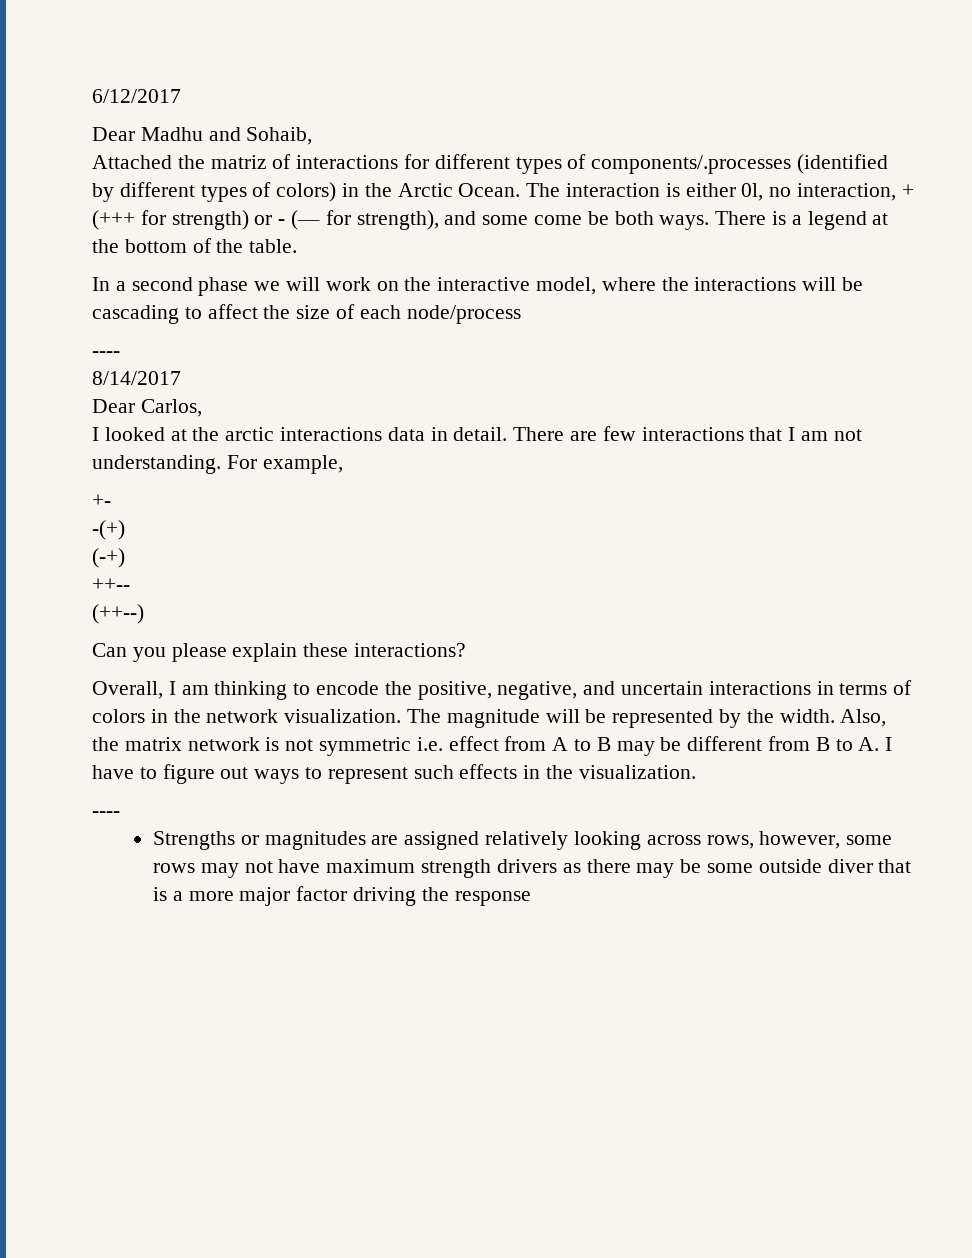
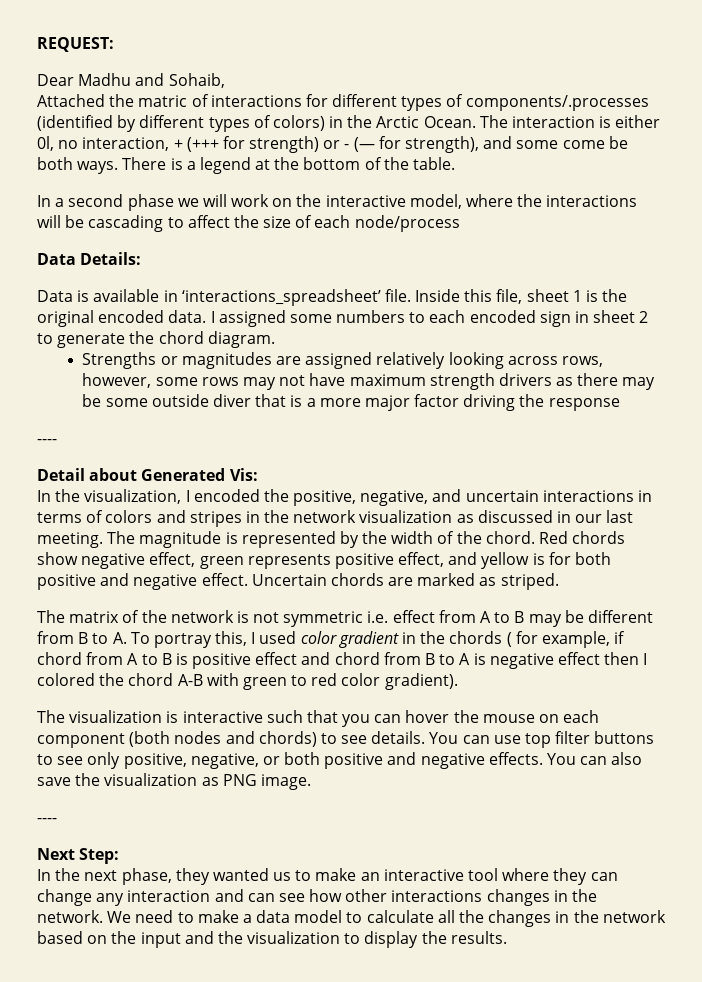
- 6/12/2017
+ REQUEST:
- Attached the matriz of interactions for different types of components/.processes (identified by different types of colors) in the Arctic Ocean.
+ Attached the matric of interactions for different types of components/.processes (identified by different types of colors) in the Arctic Ocean.
  In a second phase we will work on the interactive model, where the interactions will be cascading to affect the size of each node/process
- ----
- 8/14/2017
- Dear Carlos,
- I looked at the arctic interactions data in detail. There are few interactions that I am not understanding. For example,
- +-
- -(+)
- (-+)
- ++--
- (++--)
- Can you please explain these interactions?
- Overall, I am thinking to encode the positive, negative, and uncertain interactions in terms of colors in the network visualization. The magnitude will be represented by the width. Also, the matrix network is not symmetric i.e. effect from A to B may be different from B to A. I have to figure out ways to represent such effects in the visualization.
- ----
+ Data Details:
+ Data is available in ‘interactions_spreadsheet’ file. Inside this file, sheet 1 is the original encoded data. I assigned some numbers to each encoded sign in sheet 2 to generate the chord diagram.
  Strengths or magnitudes are assigned relatively looking across rows, however, some rows may not have maximum strength drivers as there may be some outside diver that is a more major factor driving the response
+ ----
+ Detail about Generated Vis:
+ In the visualization, I encoded the positive, negative, and uncertain interactions in terms of colors and stripes in the network visualization as discussed in our last meeting. The magnitude is represented by the width of the chord. Red chords show negative effect, green represents positive effect, and yellow is for both positive and negative effect. Uncertain chords are marked as striped.
+ The matrix of the network is not symmetric i.e. effect from A to B may be different from B to A. To portray this, I used color gradient in the chords ( for example, if chord from A to B is positive effect and chord from B to A is negative effect then I colored the chord A-B with green to red color gradient).
+ The visualization is interactive such that you can hover the mouse on each component (both nodes and chords) to see details. You can use top filter buttons to see only positive, negative, or both positive and negative effects. You can also save the visualization as PNG image.
+ ----
+ Next Step:
+ In the next phase, they wanted us to make an interactive tool where they can change any interaction and can see how other interactions changes in the network. We need to make a data model to calculate all the changes in the network based on the input and the visualization to display the results.

